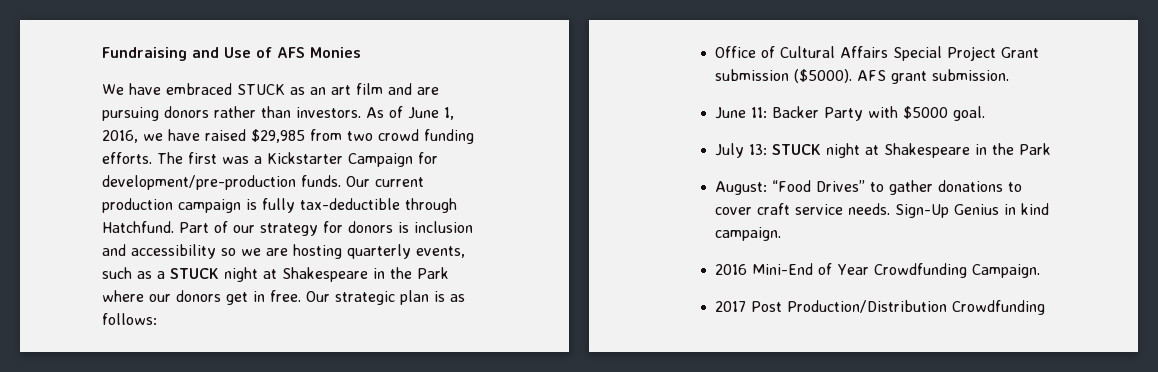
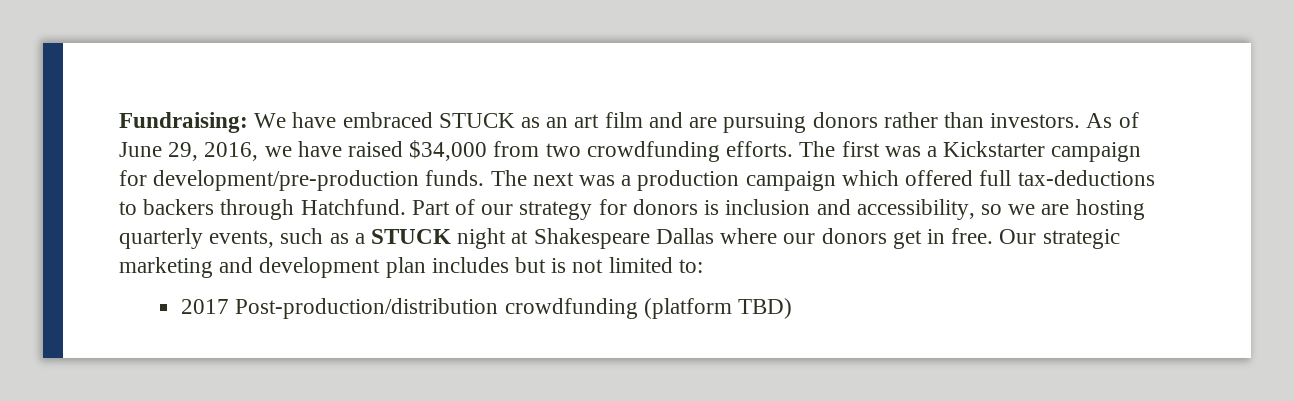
- Fundraising and Use of AFS Monies
- We have embraced STUCK as an art film and are pursuing donors rather than investors.
+ Fundraising: We have embraced STUCK as an art film and are pursuing donors rather than investors.
- As of June 1, 2016, we have raised $29,985 from two crowd funding efforts.
+ As of June 29, 2016, we have raised $34,000 from two crowdfunding efforts.
- The first was a Kickstarter Campaign for development/pre-production funds.
+ The first was a Kickstarter campaign for development/pre-production funds.
- Our current production campaign is fully tax-deductible through Hatchfund.
+ The next was a production campaign which offered full tax-deductions to backers through Hatchfund.
- Part of our strategy for donors is inclusion and accessibility so we are hosting quarterly events, such as a STUCK night at Shakespeare in the Park where our donors get in free.
+ Part of our strategy for donors is inclusion and accessibility, so we are hosting quarterly events, such as a STUCK night at Shakespeare Dallas where our donors get in free.
- Our strategic plan is as follows:
- Office of Cultural Affairs Special Project Grant submission ($5000). AFS grant submission.
- June 11: Backer Party with $5000 goal.
- July 13: STUCK night at Shakespeare in the Park
- August: “Food Drives” to gather donations to cover craft service needs. Sign-Up Genius in kind campaign.
- 2016 Mini-End of Year Crowdfunding Campaign.
- 2017 Post Production/Distribution Crowdfunding
+ Our strategic marketing and development plan includes but is not limited to:
+ 2017 Post-production/distribution crowdfunding (platform TBD)

